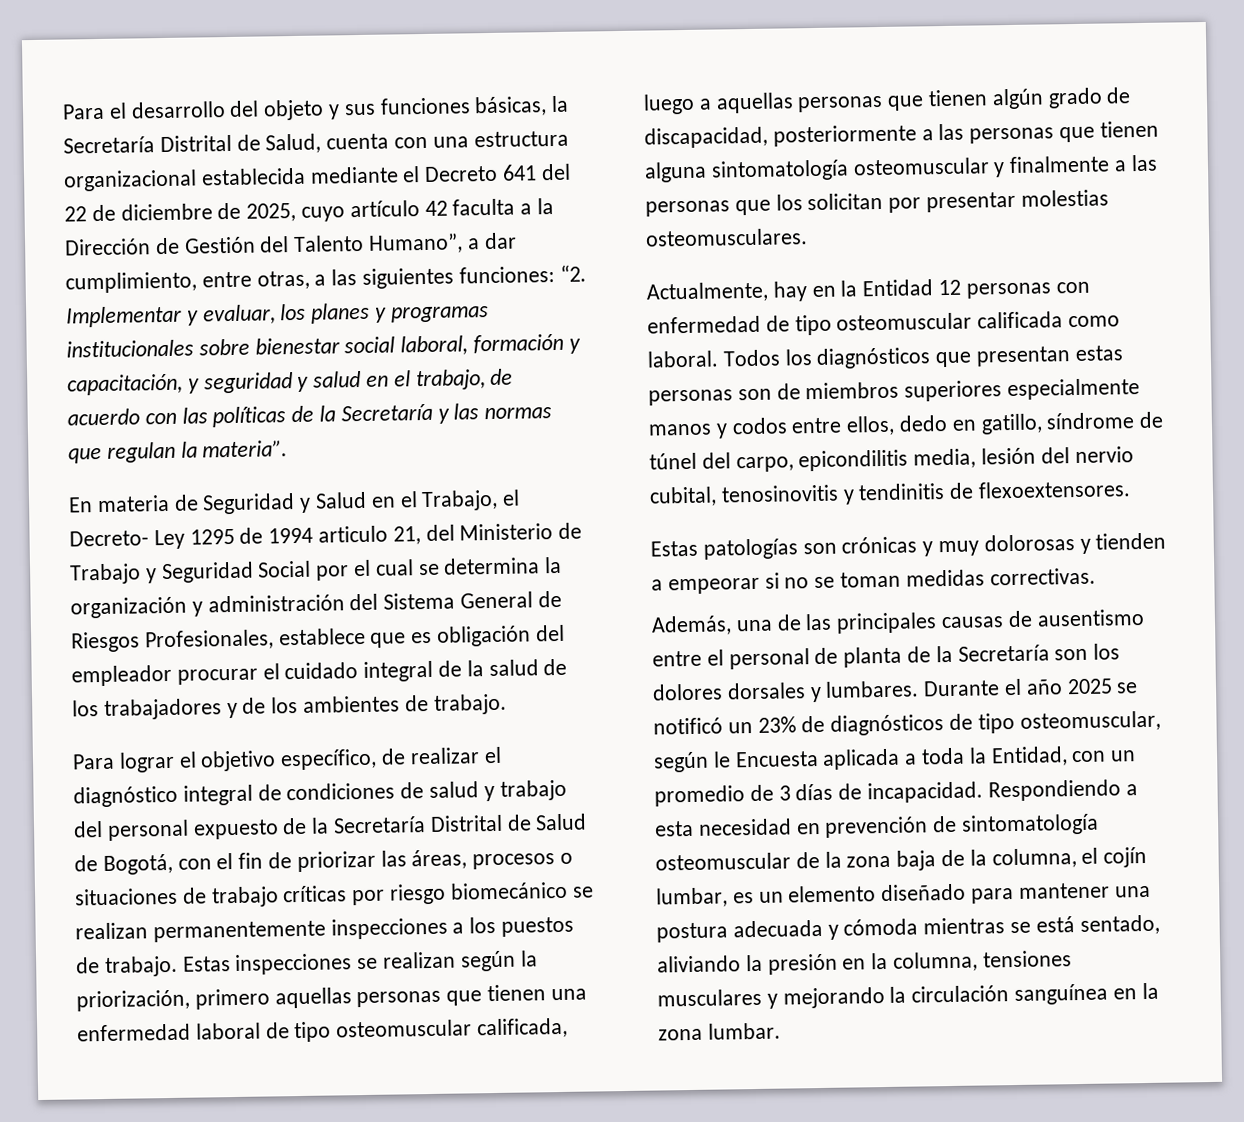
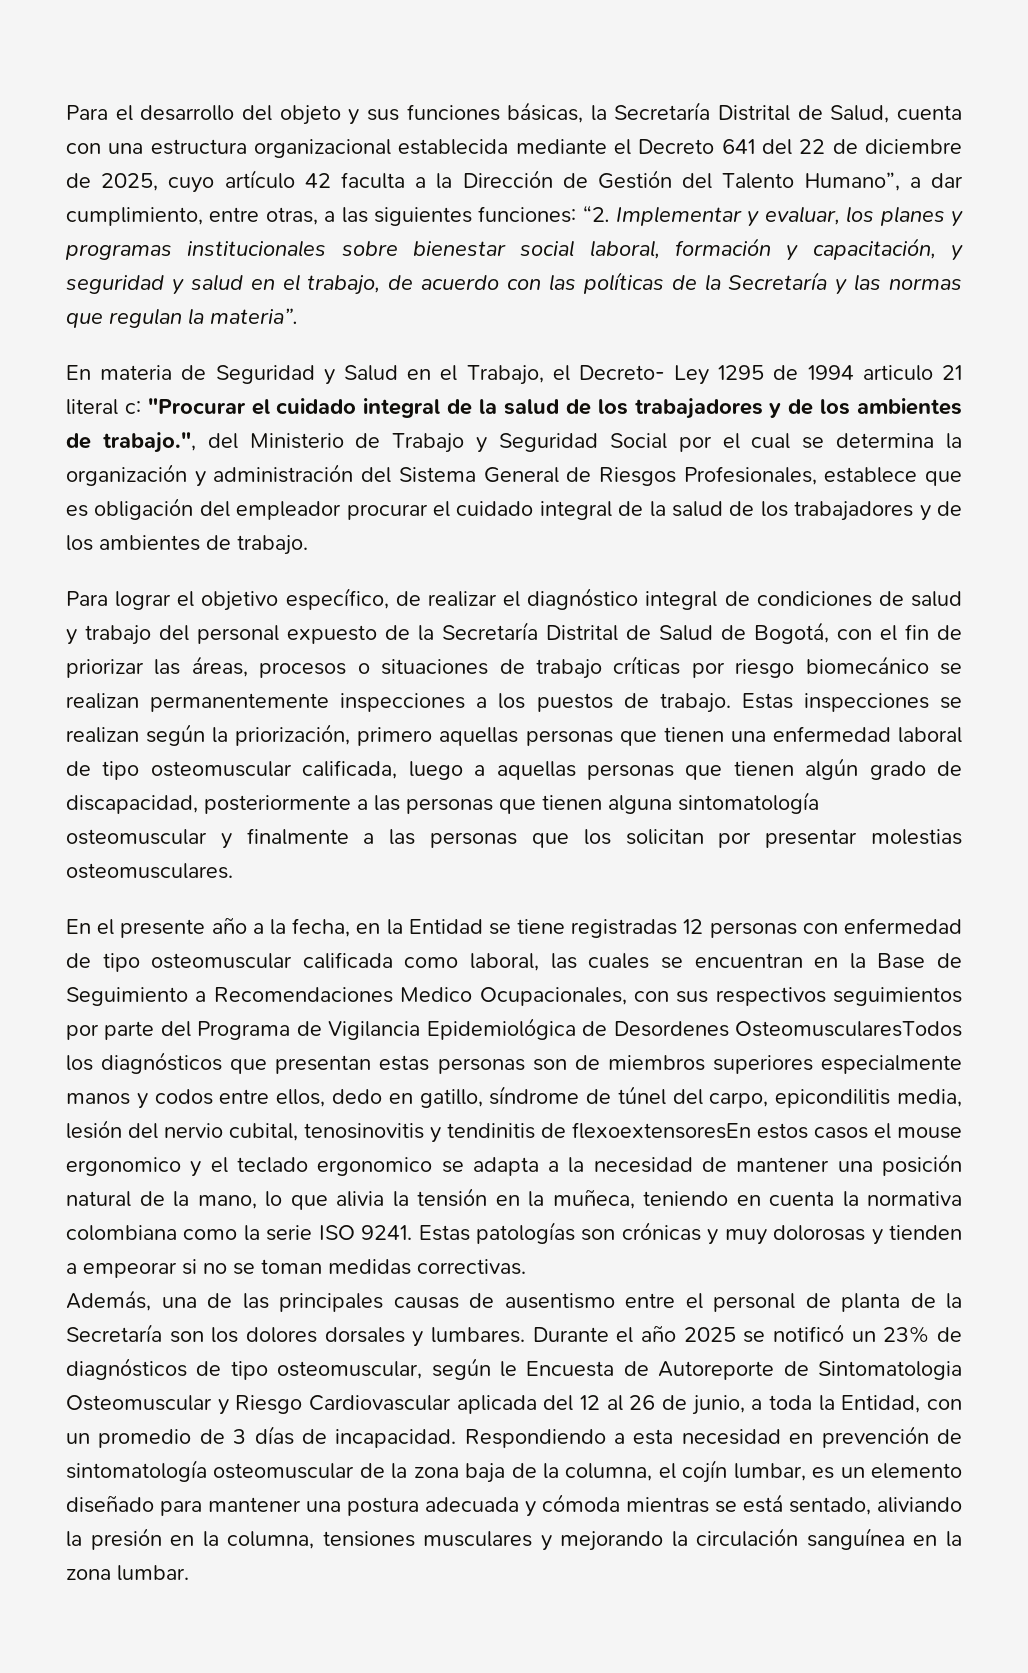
- En materia de Seguridad y Salud en el Trabajo, el Decreto- Ley 1295 de 1994 articulo 21, del Ministerio de Trabajo y Seguridad Social por el cual se determina la organización y administración del Sistema General de Riesgos Profesionales, establece que es obligación del empleador procurar el cuidado integral de la salud de los trabajadores y de los ambientes de trabajo.
+ En materia de Seguridad y Salud en el Trabajo, el Decreto- Ley 1295 de 1994 articulo 21 literal c: "Procurar el cuidado integral de la salud de los trabajadores y de los ambientes de trabajo.", del Ministerio de Trabajo y Seguridad Social por el cual se determina la organización y administración del Sistema General de Riesgos Profesionales, establece que es obligación del empleador procurar el cuidado integral de la salud de los trabajadores y de los ambientes de trabajo.
- Actualmente, hay en la Entidad 12 personas con enfermedad de tipo osteomuscular calificada como laboral. Todos los diagnósticos que presentan estas personas son de miembros superiores especialmente manos y codos entre ellos, dedo en gatillo, síndrome de túnel del carpo, epicondilitis media, lesión del nervio cubital, tenosinovitis y tendinitis de flexoextensores.
- Estas patologías son crónicas y muy dolorosas y tienden a empeorar si no se toman medidas correctivas.
+ En el presente año a la fecha, en la Entidad se tiene registradas 12 personas con enfermedad de tipo osteomuscular calificada como laboral, las cuales se encuentran en la Base de Seguimiento a Recomendaciones Medico Ocupacionales, con sus respectivos seguimientos por parte del Programa de Vigilancia Epidemiológica de Desordenes OsteomuscularesTodos los diagnósticos que presentan estas personas son de miembros superiores especialmente manos y codos entre ellos, dedo en gatillo, síndrome de túnel del carpo, epicondilitis media, lesión del nervio cubital, tenosinovitis y tendinitis de flexoextensoresEn estos casos el mouse ergonomico y el teclado ergonomico se adapta a la necesidad de mantener una posición natural de la mano, lo que alivia la tensión en la muñeca, teniendo en cuenta la normativa colombiana como la serie ISO 9241. Estas patologías son crónicas y muy dolorosas y tienden a empeorar si no se toman medidas correctivas.
- Durante el año 2025 se notificó un 23% de diagnósticos de tipo osteomuscular, según le Encuesta aplicada a toda la Entidad, con un promedio de 3 días de incapacidad.
+ Durante el año 2025 se notificó un 23% de diagnósticos de tipo osteomuscular, según le Encuesta de Autoreporte de Sintomatologia Osteomuscular y Riesgo Cardiovascular aplicada del 12 al 26 de junio, a toda la Entidad, con un promedio de 3 días de incapacidad.

